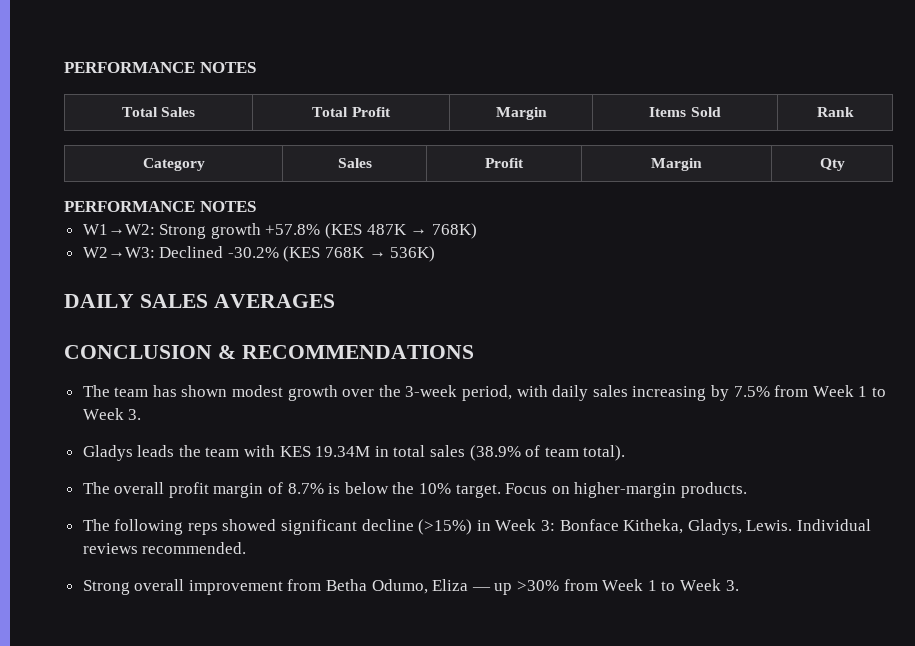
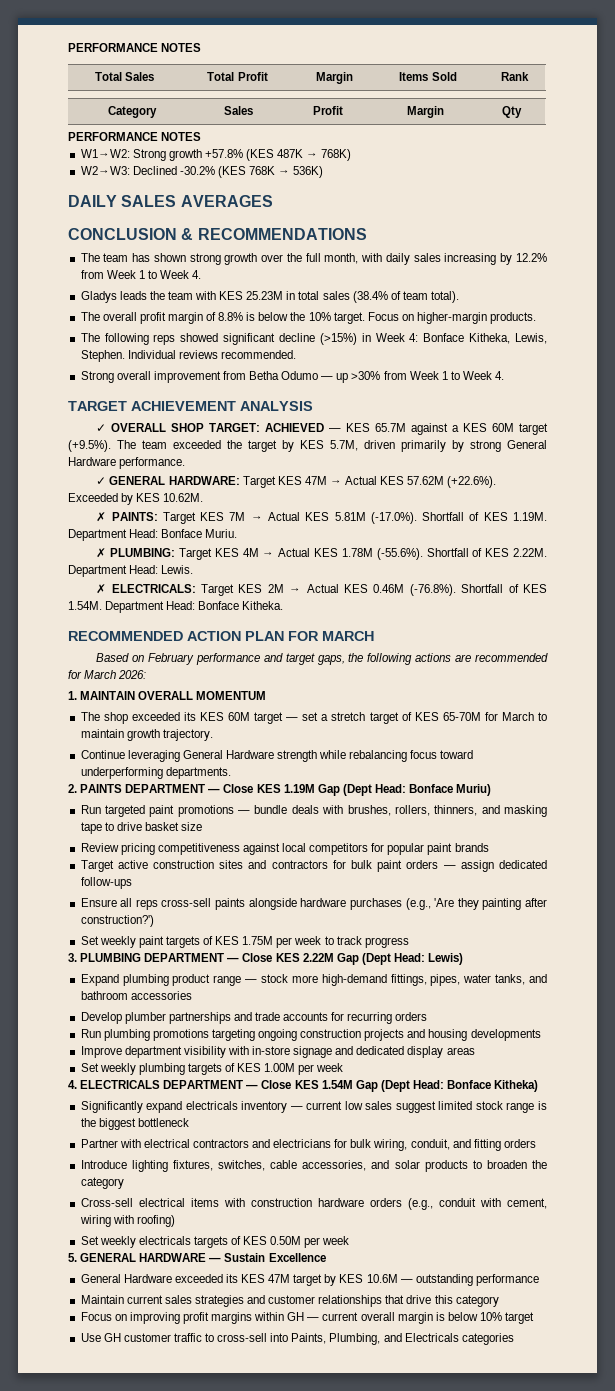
- The team has shown modest growth over the 3-week period, with daily sales increasing by 7.5% from Week 1 to Week 3.
+ The team has shown strong growth over the full month, with daily sales increasing by 12.2% from Week 1 to Week 4.
- Gladys leads the team with KES 19.34M in total sales (38.9% of team total).
+ Gladys leads the team with KES 25.23M in total sales (38.4% of team total).
- The overall profit margin of 8.7% is below the 10% target.
+ The overall profit margin of 8.8% is below the 10% target.
- The following reps showed significant decline (>15%) in Week 3: Bonface Kitheka, Gladys, Lewis.
+ The following reps showed significant decline (>15%) in Week 4: Bonface Kitheka, Lewis, Stephen.
- Strong overall improvement from Betha Odumo, Eliza — up >30% from Week 1 to Week 3.
+ Strong overall improvement from Betha Odumo — up >30% from Week 1 to Week 4.
+ TARGET ACHIEVEMENT ANALYSIS
+ ✓ OVERALL SHOP TARGET: ACHIEVED — KES 65.7M against a KES 60M target (+9.5%). The team exceeded the target by KES 5.7M, driven primarily by strong General Hardware performance.
+ ✓ GENERAL HARDWARE: Target KES 47M → Actual KES 57.62M (+22.6%). Exceeded by KES 10.62M.
+ ✗ PAINTS: Target KES 7M → Actual KES 5.81M (-17.0%). Shortfall of KES 1.19M. Department Head: Bonface Muriu.
+ ✗ PLUMBING: Target KES 4M → Actual KES 1.78M (-55.6%). Shortfall of KES 2.22M. Department Head: Lewis.
+ ✗ ELECTRICALS: Target KES 2M → Actual KES 0.46M (-76.8%). Shortfall of KES 1.54M. Department Head: Bonface Kitheka.
+ RECOMMENDED ACTION PLAN FOR MARCH
+ Based on February performance and target gaps, the following actions are recommended for March 2026:
+ 1. MAINTAIN OVERALL MOMENTUM
+ The shop exceeded its KES 60M target — set a stretch target of KES 65-70M for March to maintain growth trajectory.
+ Continue leveraging General Hardware strength while rebalancing focus toward underperforming departments.
+ 2. PAINTS DEPARTMENT — Close KES 1.19M Gap (Dept Head: Bonface Muriu)
+ Run targeted paint promotions — bundle deals with brushes, rollers, thinners, and masking tape to drive basket size
+ Review pricing competitiveness against local competitors for popular paint brands
+ Target active construction sites and contractors for bulk paint orders — assign dedicated follow-ups
+ Ensure all reps cross-sell paints alongside hardware purchases (e.g., 'Are they painting after construction?')
+ Set weekly paint targets of KES 1.75M per week to track progress
+ 3. PLUMBING DEPARTMENT — Close KES 2.22M Gap (Dept Head: Lewis)
+ Expand plumbing product range — stock more high-demand fittings, pipes, water tanks, and bathroom accessories
+ Develop plumber partnerships and trade accounts for recurring orders
+ Run plumbing promotions targeting ongoing construction projects and housing developments
+ Improve department visibility with in-store signage and dedicated display areas
+ Set weekly plumbing targets of KES 1.00M per week
+ 4. ELECTRICALS DEPARTMENT — Close KES 1.54M Gap (Dept Head: Bonface Kitheka)
+ Significantly expand electricals inventory — current low sales suggest limited stock range is the biggest bottleneck
+ Partner with electrical contractors and electricians for bulk wiring, conduit, and fitting orders
+ Introduce lighting fixtures, switches, cable accessories, and solar products to broaden the category
+ Cross-sell electrical items with construction hardware orders (e.g., conduit with cement, wiring with roofing)
+ Set weekly electricals targets of KES 0.50M per week
+ 5. GENERAL HARDWARE — Sustain Excellence
+ General Hardware exceeded its KES 47M target by KES 10.6M — outstanding performance
+ Maintain current sales strategies and customer relationships that drive this category
+ Focus on improving profit margins within GH — current overall margin is below 10% target
+ Use GH customer traffic to cross-sell into Paints, Plumbing, and Electricals categories

